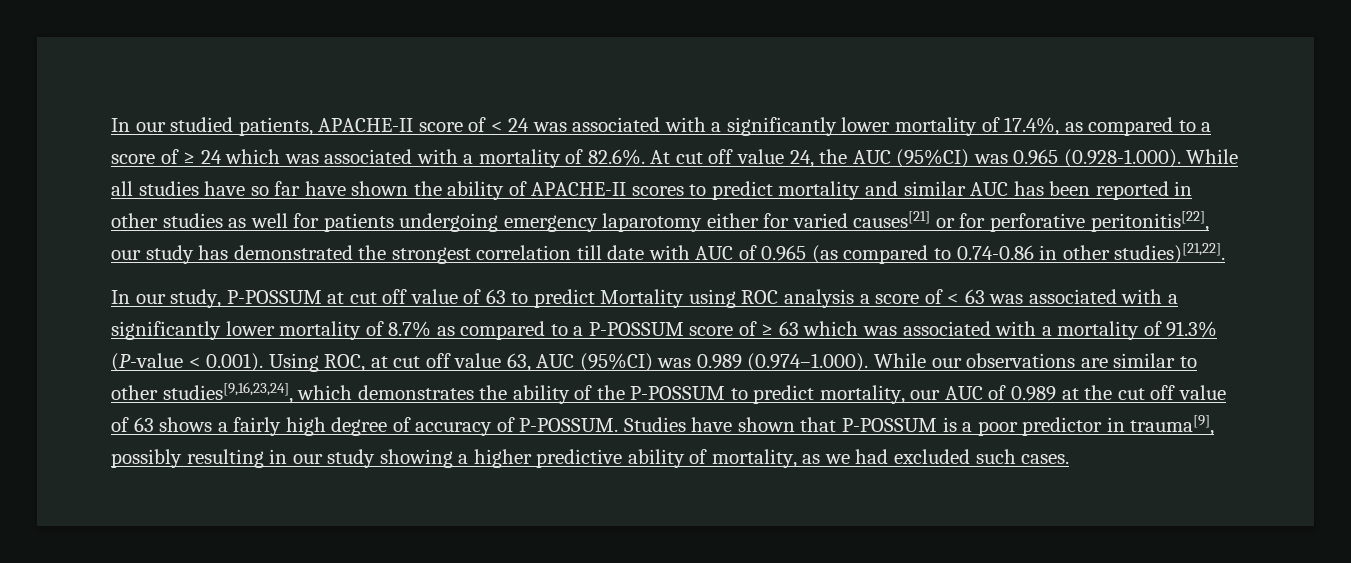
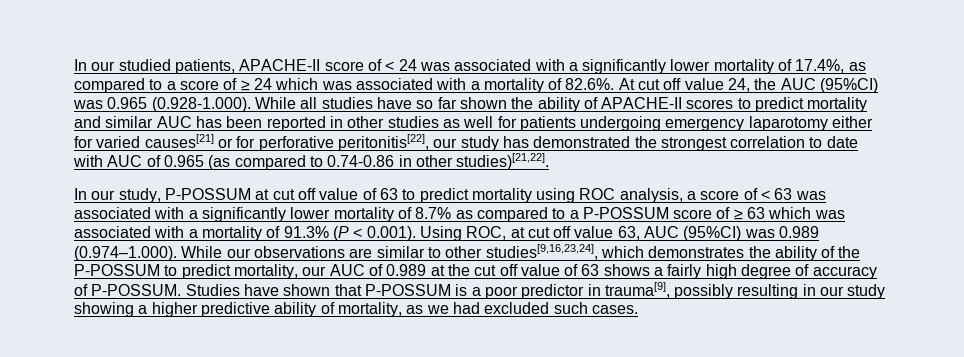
- In our studied patients, APACHE-II score of < 24 was associated with a significantly lower mortality of 17.4%, as compared to a score of ≥ 24 which was associated with a mortality of 82.6%. At cut off value 24, the AUC (95%CI) was 0.965 (0.928-1.000). While all studies have so far have shown the ability of APACHE-II scores to predict mortality and similar AUC has been reported in other studies as well for patients undergoing emergency laparotomy either for varied causes[21] or for perforative peritonitis[22], our study has demonstrated the strongest correlation till date with AUC of 0.965 (as compared to 0.74-0.86 in other studies)[21,22].
+ In our studied patients, APACHE-II score of < 24 was associated with a significantly lower mortality of 17.4%, as compared to a score of ≥ 24 which was associated with a mortality of 82.6%. At cut off value 24, the AUC (95%CI) was 0.965 (0.928-1.000). While all studies have so far shown the ability of APACHE-II scores to predict mortality and similar AUC has been reported in other studies as well for patients undergoing emergency laparotomy either for varied causes[21] or for perforative peritonitis[22], our study has demonstrated the strongest correlation to date with AUC of 0.965 (as compared to 0.74-0.86 in other studies)[21,22].
- In our study, P-POSSUM at cut off value of 63 to predict Mortality using ROC analysis a score of < 63 was associated with a significantly lower mortality of 8.7% as compared to a P-POSSUM score of ≥ 63 which was associated with a mortality of 91.3% (P-value < 0.001). Using ROC, at cut off value 63, AUC (95%CI) was 0.989 (0.974–1.000). While our observations are similar to other studies[9,16,23,24], which demonstrates the ability of the P-POSSUM to predict mortality, our AUC of 0.989 at the cut off value of 63 shows a fairly high degree of accuracy of P-POSSUM.
+ In our study, P-POSSUM at cut off value of 63 to predict mortality using ROC analysis, a score of < 63 was associated with a significantly lower mortality of 8.7% as compared to a P-POSSUM score of ≥ 63 which was associated with a mortality of 91.3% (P < 0.001). Using ROC, at cut off value 63, AUC (95%CI) was 0.989 (0.974–1.000). While our observations are similar to other studies[9,16,23,24], which demonstrates the ability of the P-POSSUM to predict mortality, our AUC of 0.989 at the cut off value of 63 shows a fairly high degree of accuracy of P-POSSUM.

